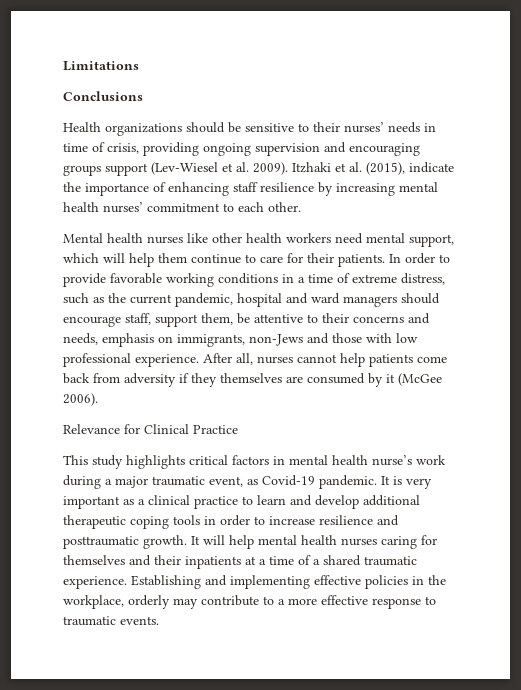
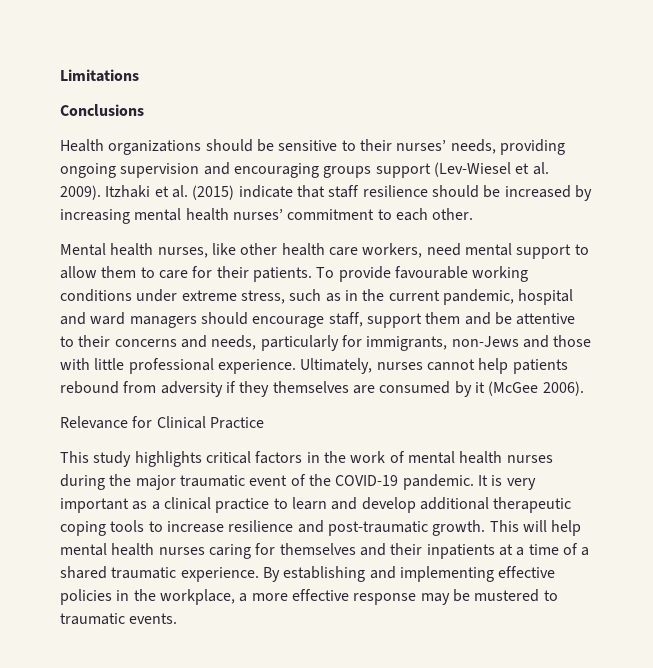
- Health organizations should be sensitive to their nurses’ needs in time of crisis, providing ongoing supervision and encouraging groups support (Lev-Wiesel et al. 2009).
+ Health organizations should be sensitive to their nurses’ needs, providing ongoing supervision and encouraging groups support (Lev-Wiesel et al. 2009).
- Itzhaki et al. (2015), indicate the importance of enhancing staff resilience by increasing mental health nurses’ commitment to each other.
+ Itzhaki et al. (2015) indicate that staff resilience should be increased by increasing mental health nurses’ commitment to each other.
- Mental health nurses like other health workers need mental support, which will help them continue to care for their patients.
+ Mental health nurses, like other health care workers, need mental support to allow them to care for their patients.
- In order to provide favorable working conditions in a time of extreme distress, such as the current pandemic, hospital and ward managers should encourage staff, support them, be attentive to their concerns and needs, emphasis on immigrants, non-Jews and those with low professional experience.
+ To provide favourable working conditions under extreme stress, such as in the current pandemic, hospital and ward managers should encourage staff, support them and be attentive to their concerns and needs, particularly for immigrants, non-Jews and those with little professional experience.
- After all, nurses cannot help patients come back from adversity if they themselves are consumed by it (McGee 2006).
+ Ultimately, nurses cannot help patients rebound from adversity if they themselves are consumed by it (McGee 2006).
- This study highlights critical factors in mental health nurse’s work during a major traumatic event, as Covid-19 pandemic.
+ This study highlights critical factors in the work of mental health nurses during the major traumatic event of the COVID-19 pandemic.
- It is very important as a clinical practice to learn and develop additional therapeutic coping tools in order to increase resilience and posttraumatic growth. It will help mental health nurses caring for themselves and their inpatients at a time of a shared traumatic experience.
+ It is very important as a clinical practice to learn and develop additional therapeutic coping tools to increase resilience and post-traumatic growth. This will help mental health nurses caring for themselves and their inpatients at a time of a shared traumatic experience.
- Establishing and implementing effective policies in the workplace, orderly may contribute to a more effective response to traumatic events.
+ By establishing and implementing effective policies in the workplace, a more effective response may be mustered to traumatic events.

